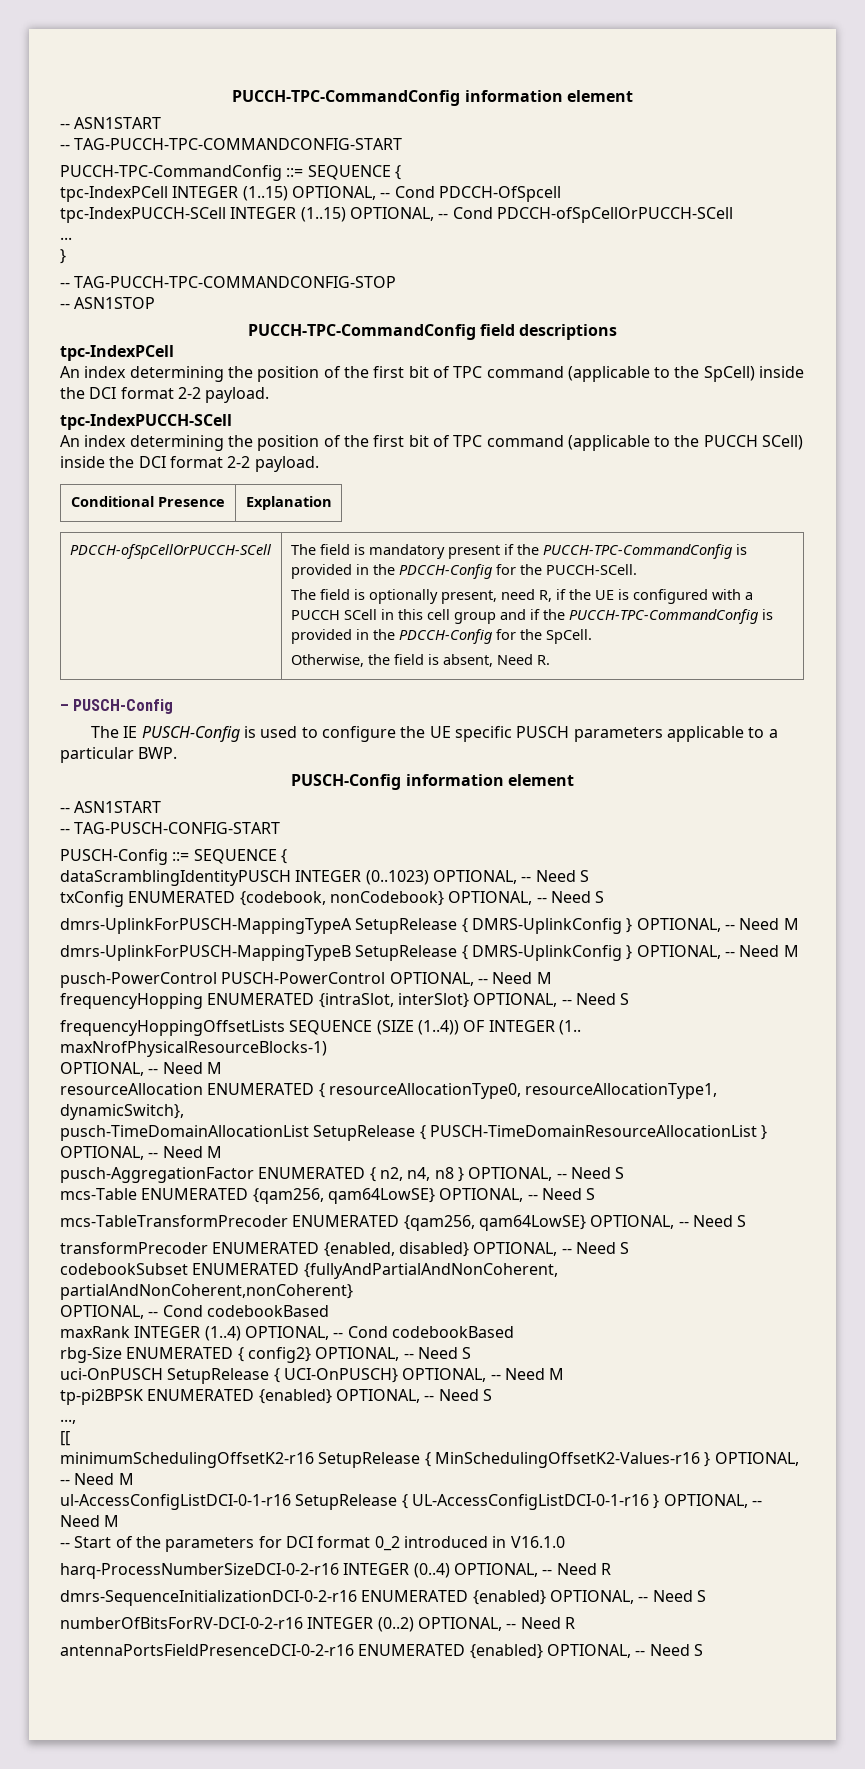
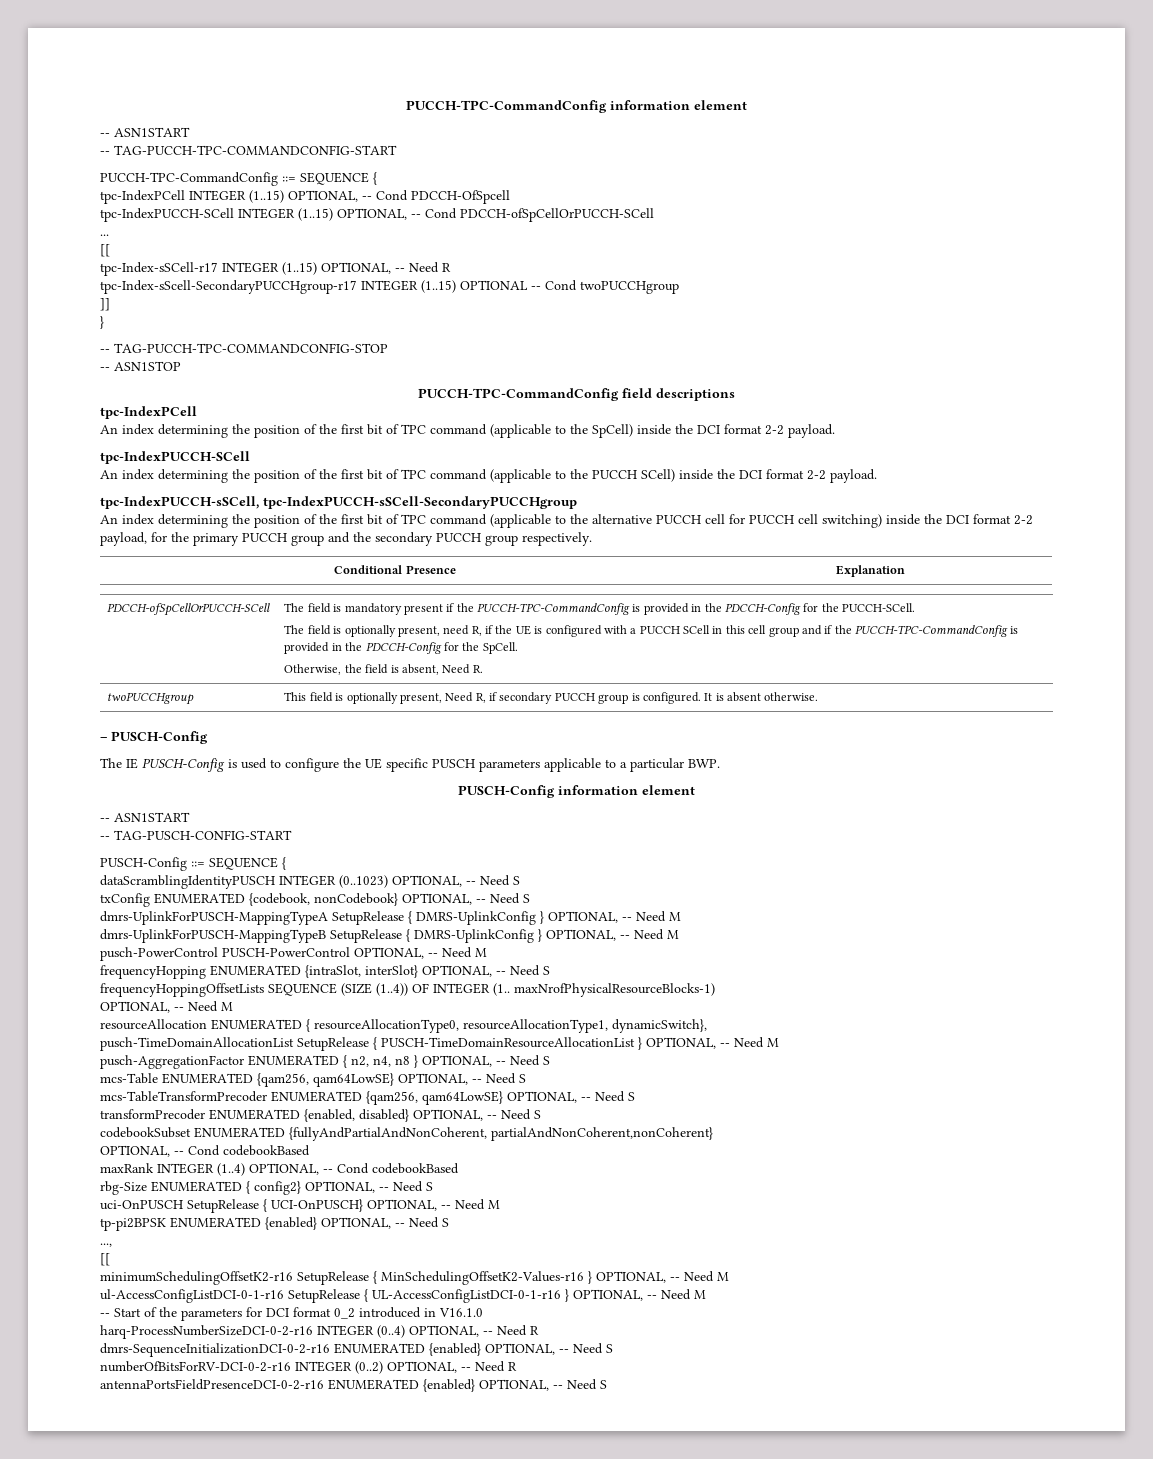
  ...
+ [[
+ tpc-Index-sSCell-r17 INTEGER (1..15) OPTIONAL, -- Need R
+ tpc-Index-sScell-SecondaryPUCCHgroup-r17 INTEGER (1..15) OPTIONAL -- Cond twoPUCCHgroup
+ ]]
+ tpc-IndexPUCCH-sSCell, tpc-IndexPUCCH-sSCell-SecondaryPUCCHgroup
+ An index determining the position of the first bit of TPC command (applicable to the alternative PUCCH cell for PUCCH cell switching) inside the DCI format 2-2 payload, for the primary PUCCH group and the secondary PUCCH group respectively.
+ twoPUCCHgroup | This field is optionally present, Need R, if secondary PUCCH group is configured. It is absent otherwise.

